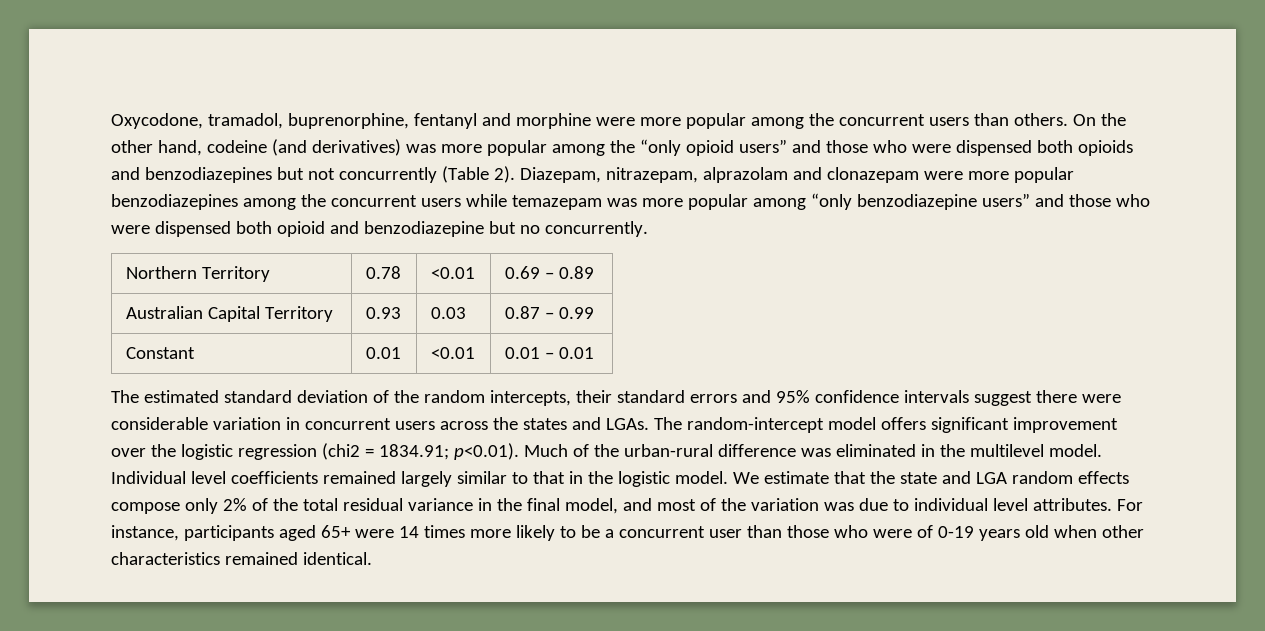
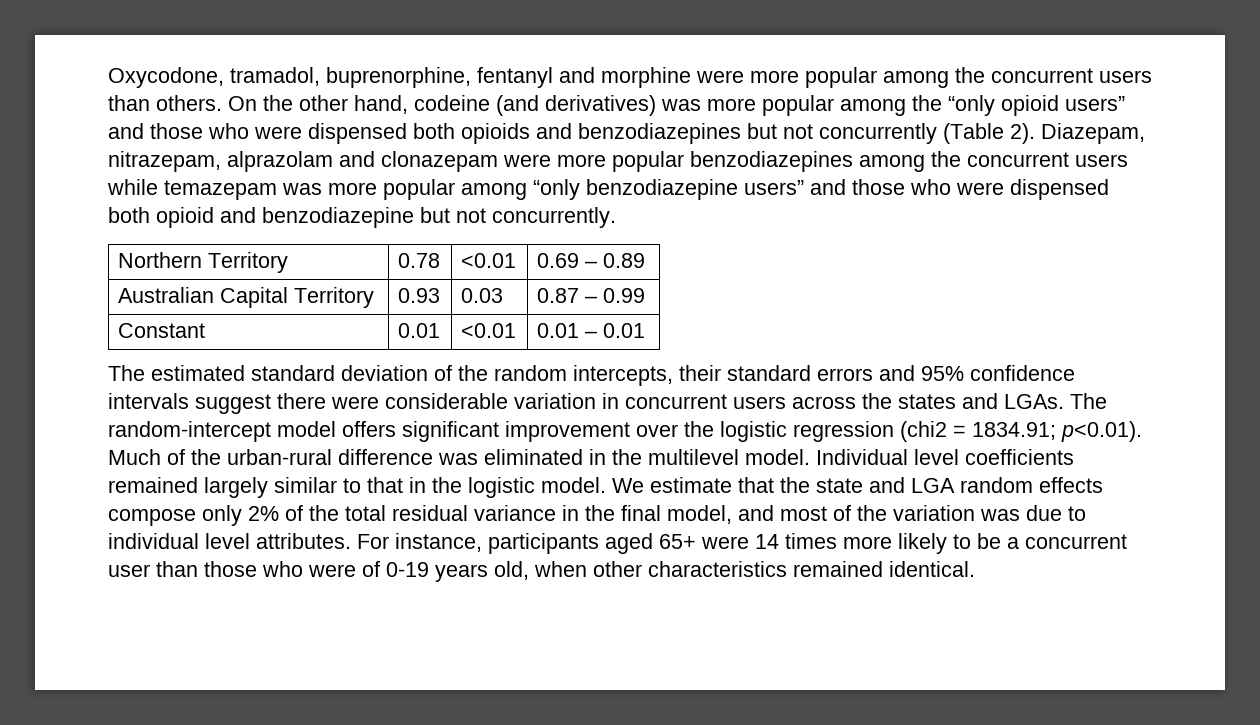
- Diazepam, nitrazepam, alprazolam and clonazepam were more popular benzodiazepines among the concurrent users while temazepam was more popular among “only benzodiazepine users” and those who were dispensed both opioid and benzodiazepine but no concurrently.
+ Diazepam, nitrazepam, alprazolam and clonazepam were more popular benzodiazepines among the concurrent users while temazepam was more popular among “only benzodiazepine users” and those who were dispensed both opioid and benzodiazepine but not concurrently.
- For instance, participants aged 65+ were 14 times more likely to be a concurrent user than those who were of 0-19 years old when other characteristics remained identical.
+ For instance, participants aged 65+ were 14 times more likely to be a concurrent user than those who were of 0-19 years old, when other characteristics remained identical.

